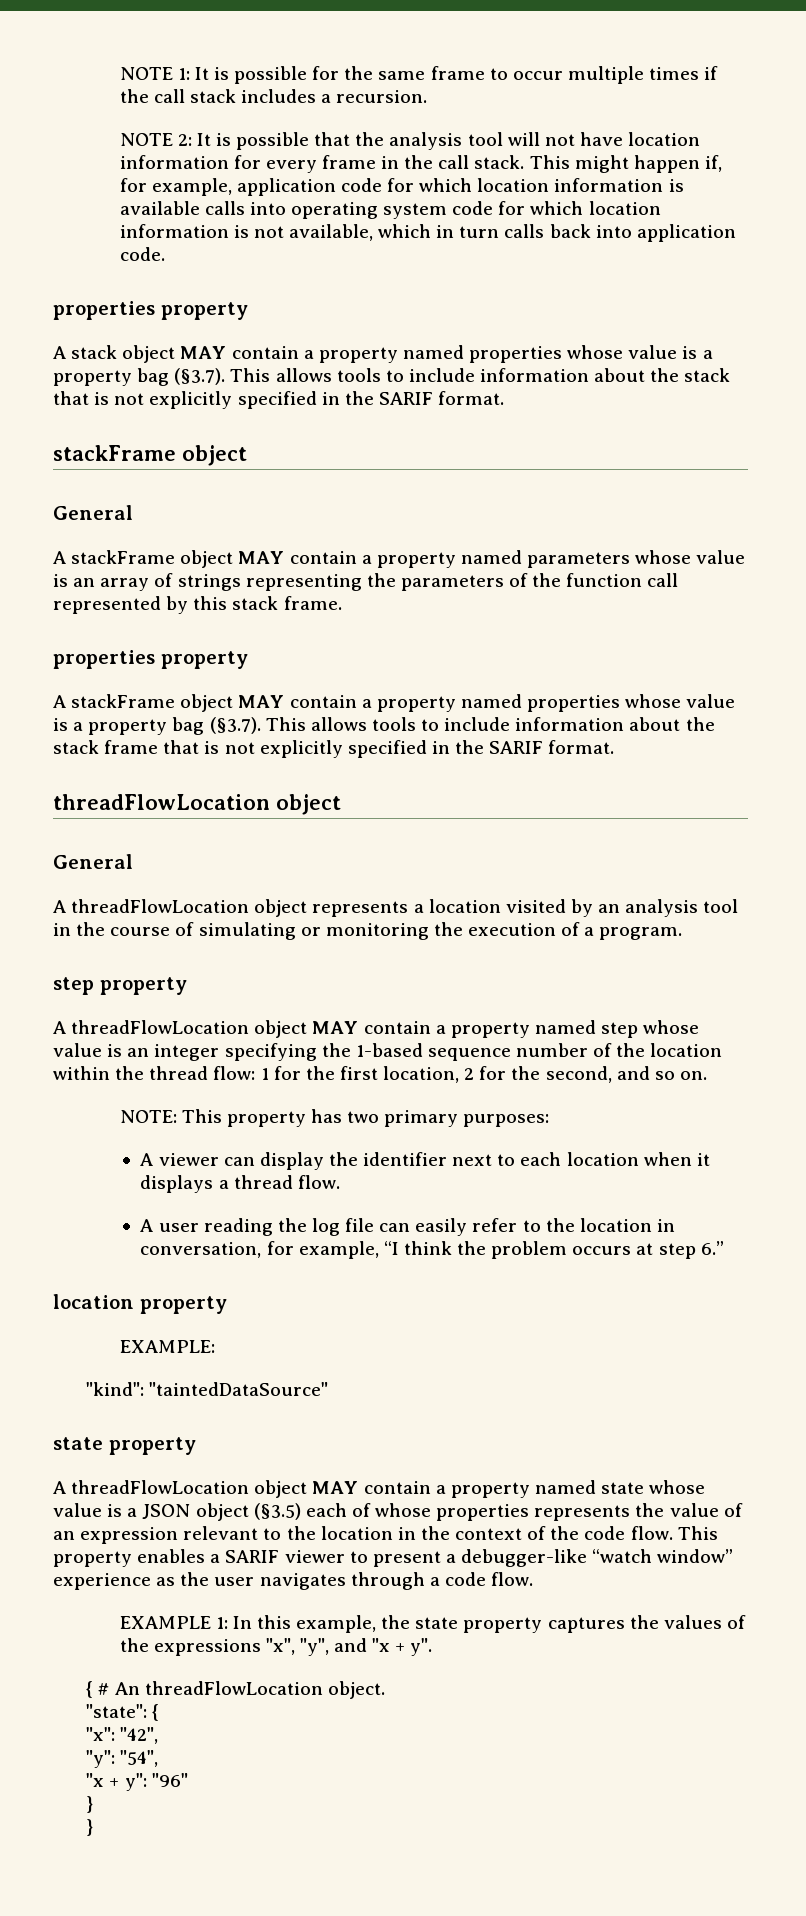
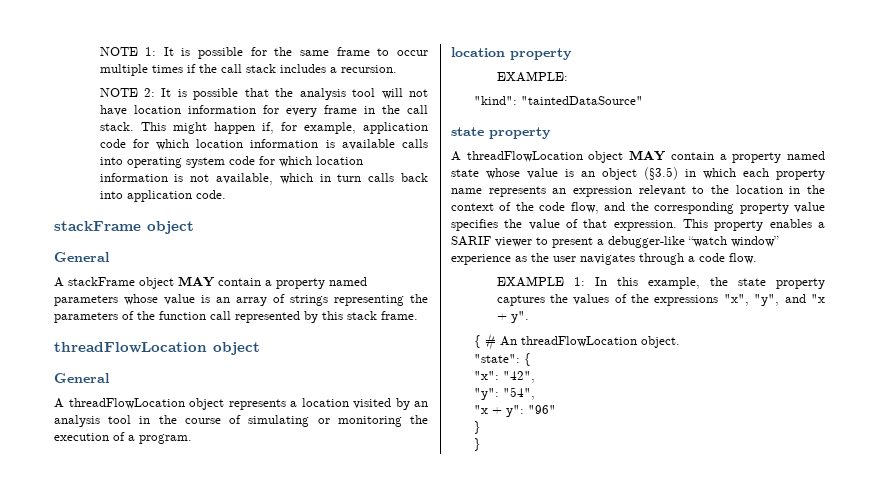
  This might happen if, for example, application code for which location information is available calls into operating system code for which location information is not available, which in turn calls back into application code.
- properties property
- A stack object MAY contain a property named properties whose value is a property bag (§3.7). This allows tools to include information about the stack that is not explicitly specified in the SARIF format.
  A stackFrame object MAY contain a property named parameters whose value is an array of strings representing the parameters of the function call represented by this stack frame.
- properties property
- A stackFrame object MAY contain a property named properties whose value is a property bag (§3.7). This allows tools to include information about the stack frame that is not explicitly specified in the SARIF format.
- step property
- A threadFlowLocation object MAY contain a property named step whose value is an integer specifying the 1-based sequence number of the location within the thread flow: 1 for the first location, 2 for the second, and so on.
- NOTE: This property has two primary purposes:
- A viewer can display the identifier next to each location when it displays a thread flow.
- A user reading the log file can easily refer to the location in conversation, for example, “I think the problem occurs at step 6.”
- A threadFlowLocation object MAY contain a property named state whose value is a JSON object (§3.5) each of whose properties represents the value of an expression relevant to the location in the context of the code flow.
+ A threadFlowLocation object MAY contain a property named state whose value is an object (§3.5) in which each property name represents an expression relevant to the location in the context of the code flow, and the corresponding property value specifies the value of that expression.

